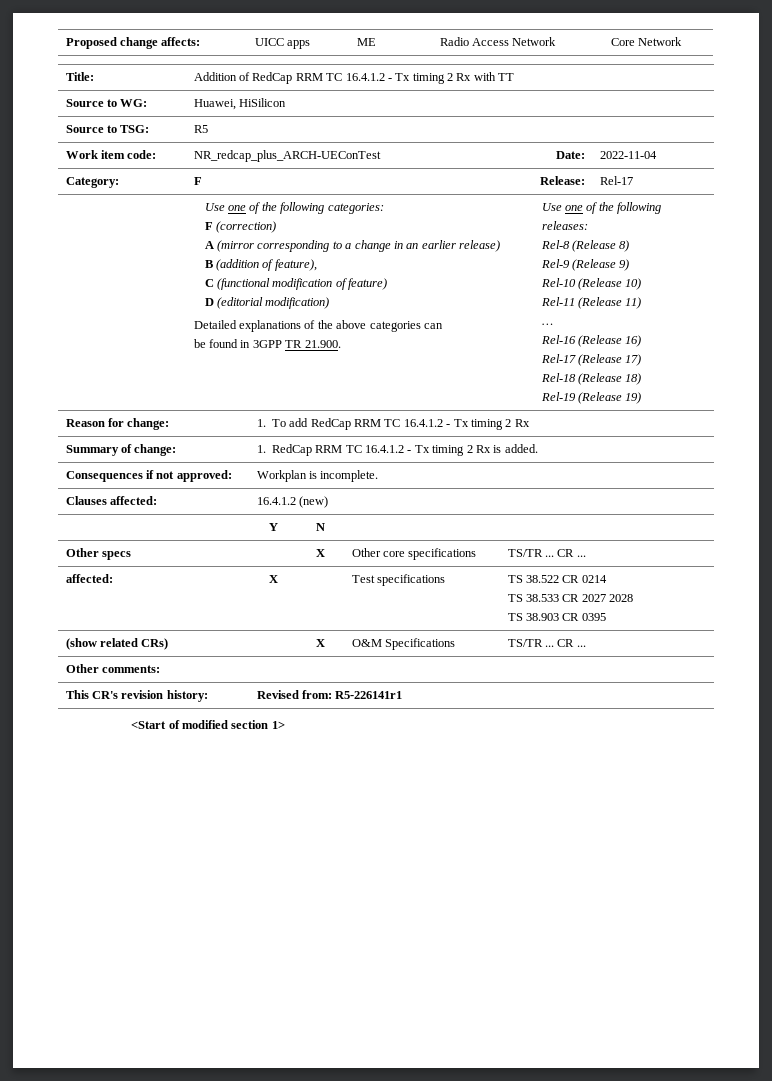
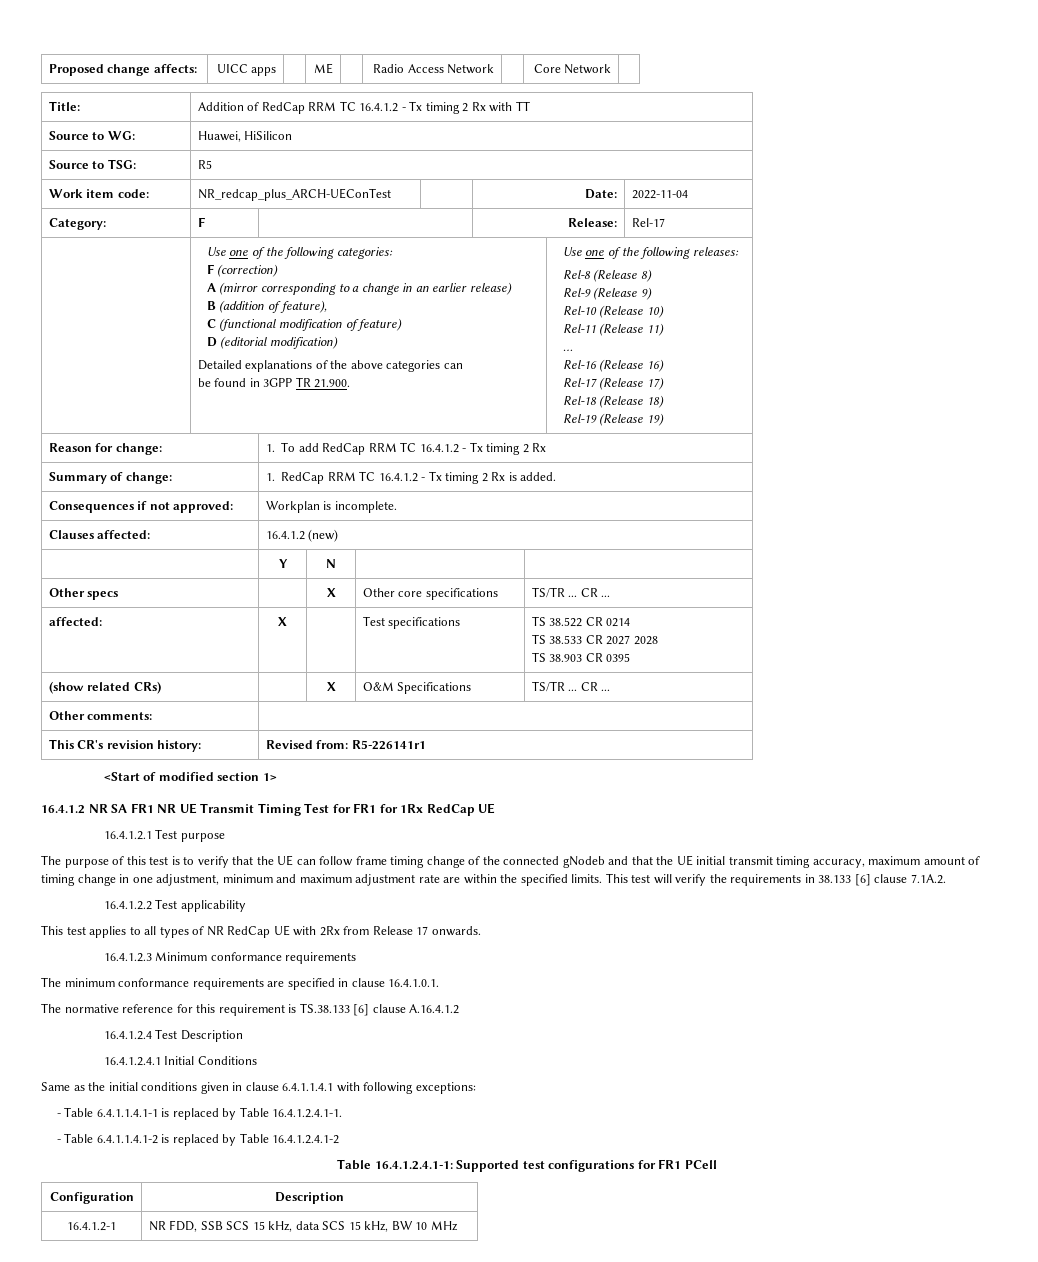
+ 16.4.1.2 NR SA FR1 NR UE Transmit Timing Test for FR1 for 1Rx RedCap UE
+ 16.4.1.2.1 Test purpose
+ The purpose of this test is to verify that the UE can follow frame timing change of the connected gNodeb and that the UE initial transmit timing accuracy, maximum amount of timing change in one adjustment, minimum and maximum adjustment rate are within the specified limits. This test will verify the requirements in 38.133 [6] clause 7.1A.2.
+ 16.4.1.2.2 Test applicability
+ This test applies to all types of NR RedCap UE with 2Rx from Release 17 onwards.
+ 16.4.1.2.3 Minimum conformance requirements
+ The minimum conformance requirements are specified in clause 16.4.1.0.1.
+ The normative reference for this requirement is TS.38.133 [6] clause A.16.4.1.2
+ 16.4.1.2.4 Test Description
+ 16.4.1.2.4.1 Initial Conditions
+ Same as the initial conditions given in clause 6.4.1.1.4.1 with following exceptions:
+ - Table 6.4.1.1.4.1-1 is replaced by Table 16.4.1.2.4.1-1.
+ - Table 6.4.1.1.4.1-2 is replaced by Table 16.4.1.2.4.1-2
+ Table 16.4.1.2.4.1-1: Supported test configurations for FR1 PCell
+ Configuration | Description
+ 16.4.1.2-1 | NR FDD, SSB SCS 15 kHz, data SCS 15 kHz, BW 10 MHz

